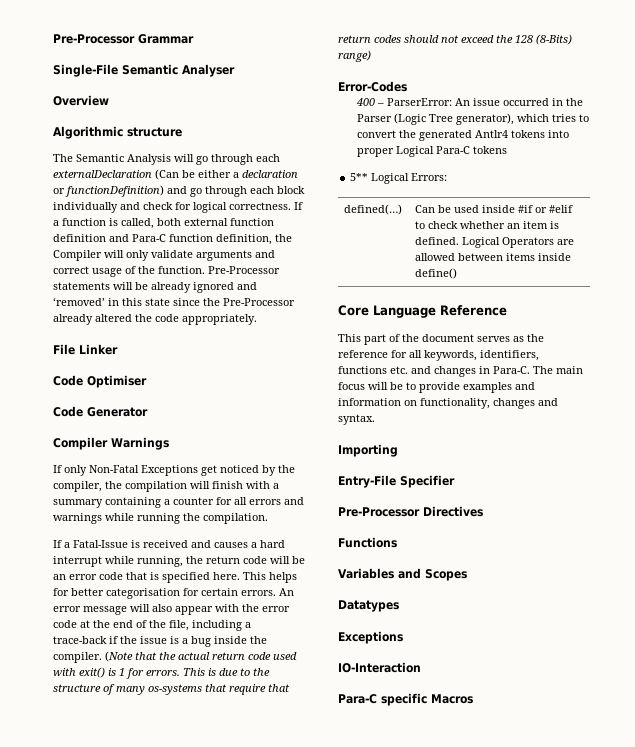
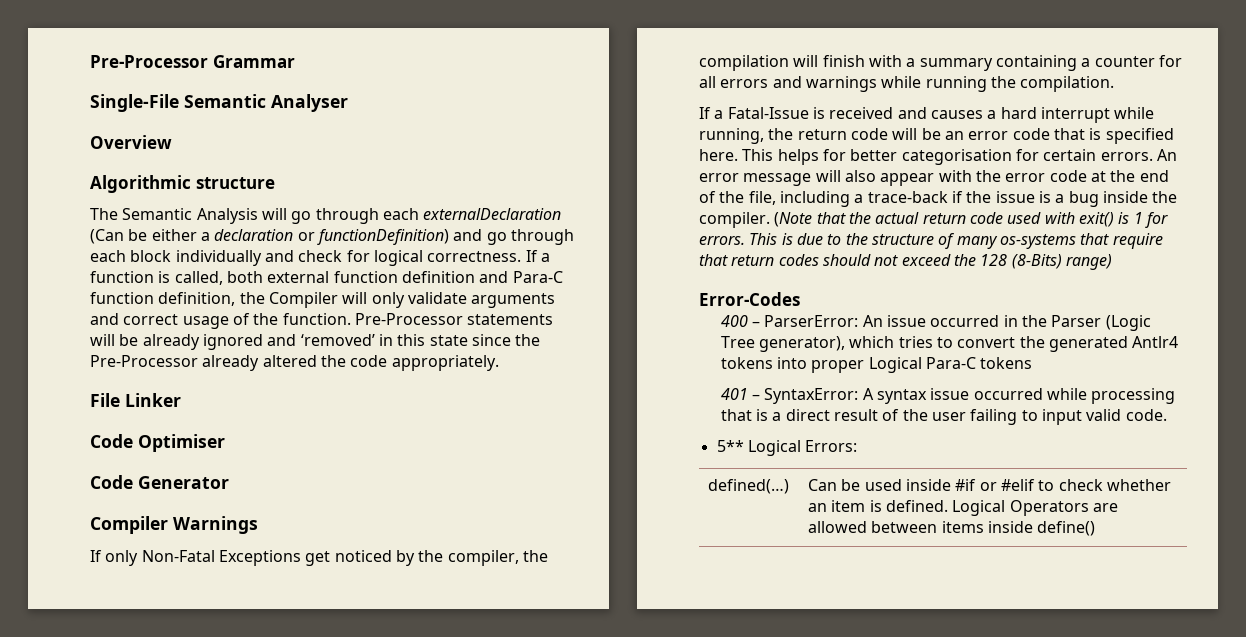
+ 401 – SyntaxError: A syntax issue occurred while processing that is a direct result of the user failing to input valid code.
- Core Language Reference
- This part of the document serves as the reference for all keywords, identifiers, functions etc. and changes in Para-C. The main focus will be to provide examples and information on functionality, changes and syntax.
- Importing
- Entry-File Specifier
- Pre-Processor Directives
- Functions
- Variables and Scopes
- Datatypes
- Exceptions
- IO-Interaction
- Para-C specific Macros

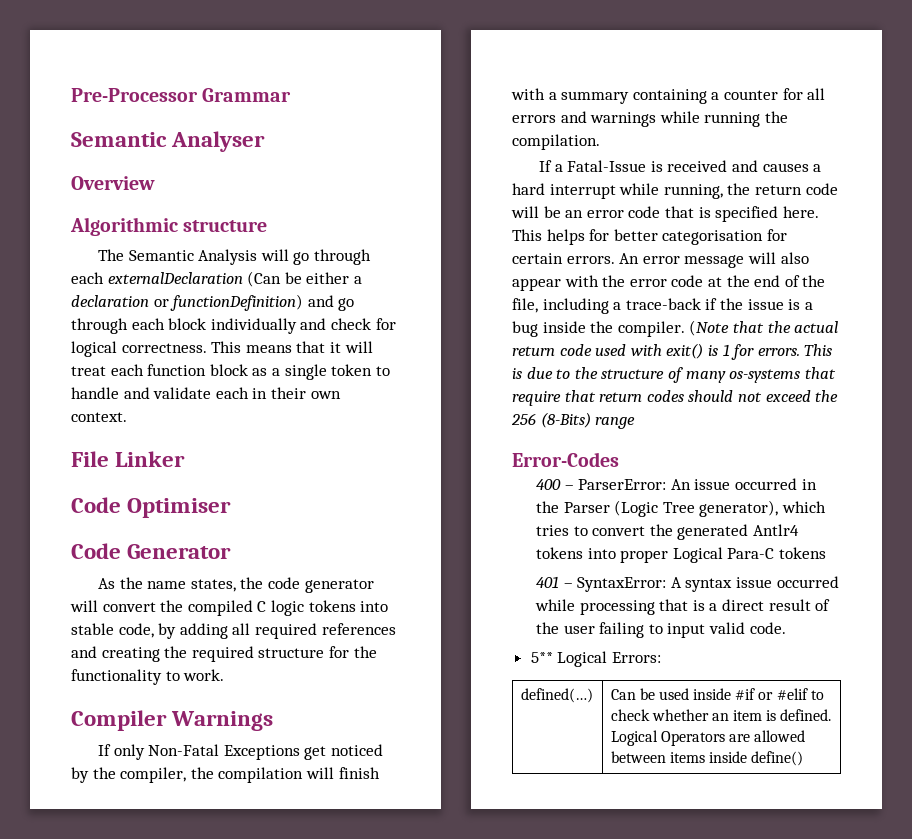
- Single-File Semantic Analyser
+ Semantic Analyser
- If a function is called, both external function definition and Para-C function definition, the Compiler will only validate arguments and correct usage of the function. Pre-Processor statements will be already ignored and ‘removed’ in this state since the Pre-Processor already altered the code appropriately.
+ This means that it will treat each function block as a single token to handle and validate each in their own context.
+ As the name states, the code generator will convert the compiled C logic tokens into stable code, by adding all required references and creating the required structure for the functionality to work.
- This is due to the structure of many os-systems that require that return codes should not exceed the 128 (8-Bits) range)
+ This is due to the structure of many os-systems that require that return codes should not exceed the 256 (8-Bits) range

